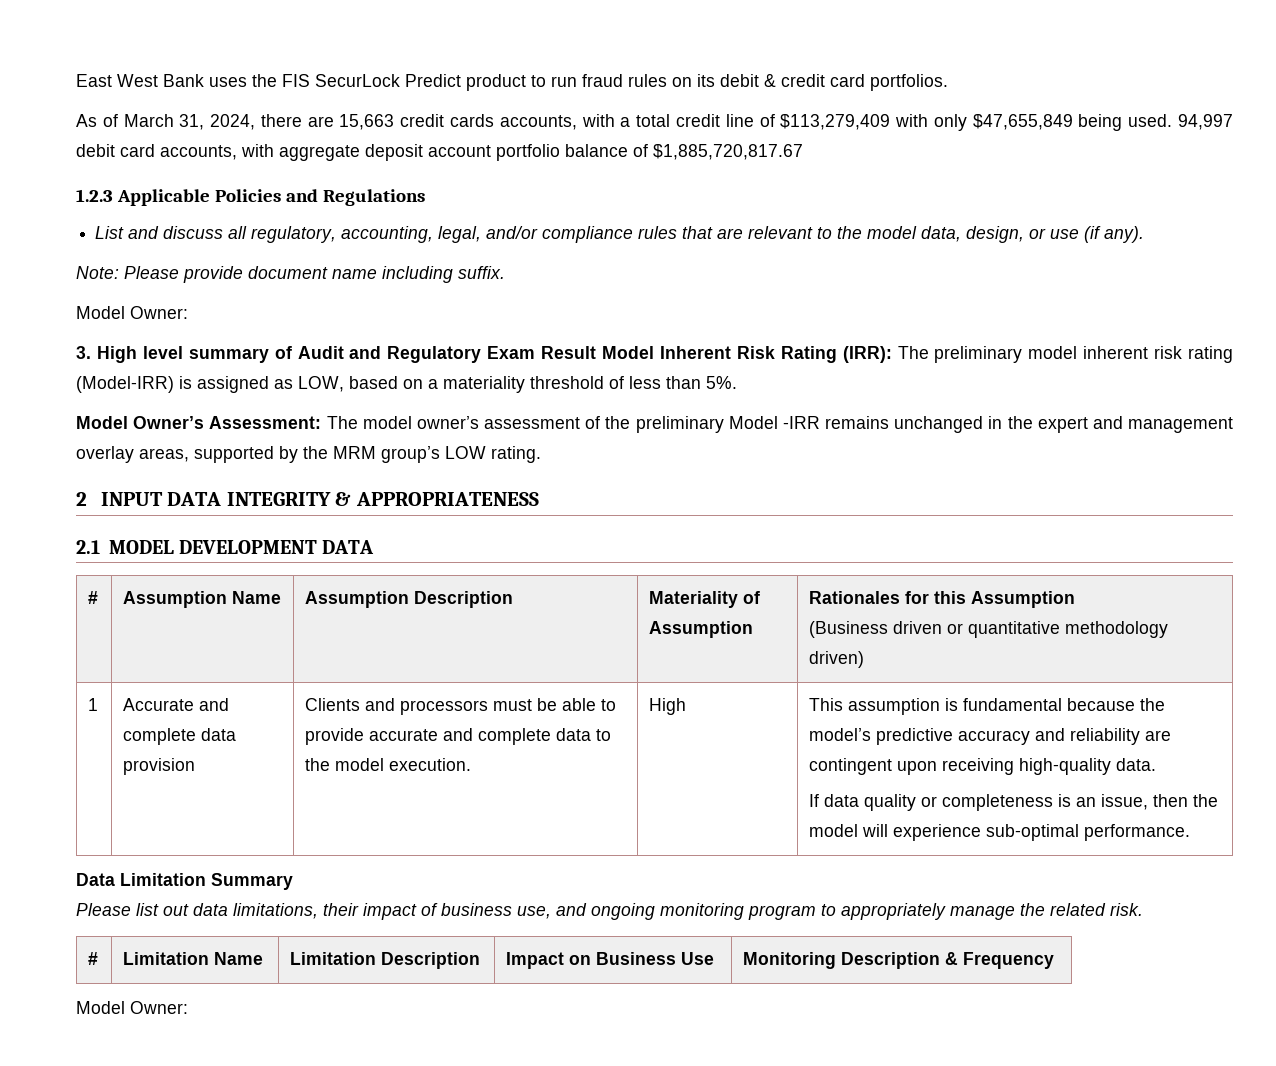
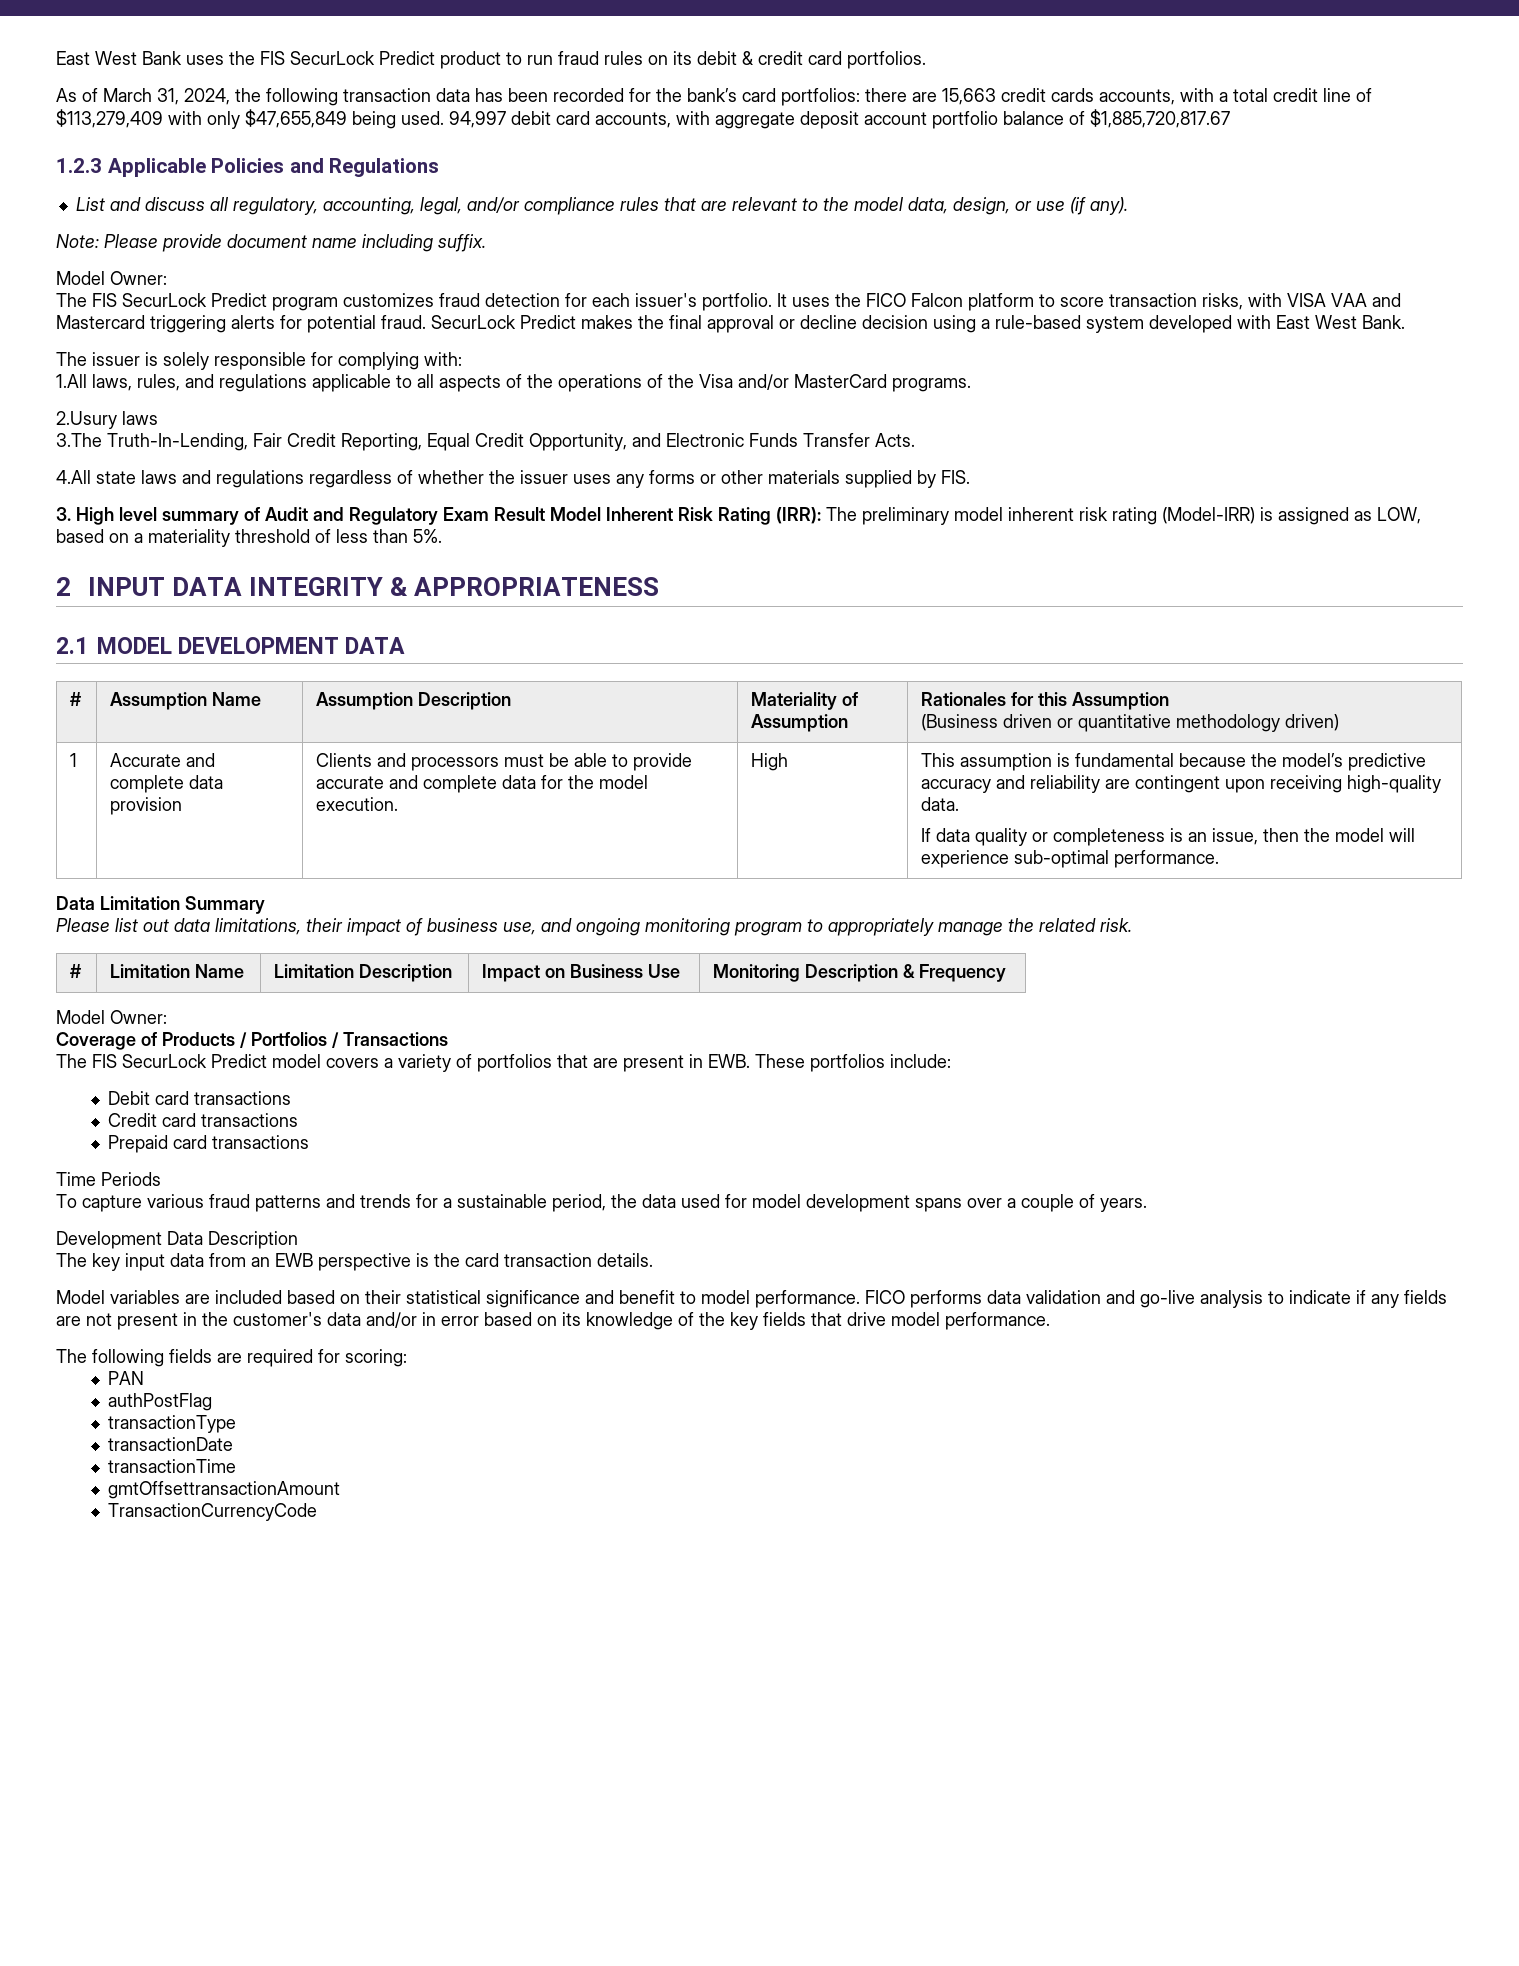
- As of March 31, 2024, there are 15,663 credit cards accounts, with a total credit line of $113,279,409 with only $47,655,849 being used.
+ As of March 31, 2024, the following transaction data has been recorded for the bank’s card portfolios: there are 15,663 credit cards accounts, with a total credit line of $113,279,409 with only $47,655,849 being used.
+ The FIS SecurLock Predict program customizes fraud detection for each issuer's portfolio. It uses the FICO Falcon platform to score transaction risks, with VISA VAA and Mastercard triggering alerts for potential fraud. SecurLock Predict makes the final approval or decline decision using a rule-based system developed with East West Bank.
+ The issuer is solely responsible for complying with:
+ 1.All laws, rules, and regulations applicable to all aspects of the operations of the Visa and/or MasterCard programs.
+ 2.Usury laws
+ 3.The Truth-In-Lending, Fair Credit Reporting, Equal Credit Opportunity, and Electronic Funds Transfer Acts.
+ 4.All state laws and regulations regardless of whether the issuer uses any forms or other materials supplied by FIS.
- Model Owner’s Assessment: The model owner’s assessment of the preliminary Model -IRR remains unchanged in the expert and management overlay areas, supported by the MRM group’s LOW rating.
- Clients and processors must be able to provide accurate and complete data to the model execution.
+ Clients and processors must be able to provide accurate and complete data for the model execution.
+ Coverage of Products / Portfolios / Transactions
+ The FIS SecurLock Predict model covers a variety of portfolios that are present in EWB. These portfolios include:
+ Debit card transactions
+ Credit card transactions
+ Prepaid card transactions
+ Time Periods
+ To capture various fraud patterns and trends for a sustainable period, the data used for model development spans over a couple of years.
+ Development Data Description
+ The key input data from an EWB perspective is the card transaction details.
+ Model variables are included based on their statistical significance and benefit to model performance. FICO performs data validation and go-live analysis to indicate if any fields are not present in the customer's data and/or in error based on its knowledge of the key fields that drive model performance.
+ The following fields are required for scoring:
+ PAN
+ authPostFlag
+ transactionType
+ transactionDate
+ transactionTime
+ gmtOffsettransactionAmount
+ TransactionCurrencyCode

